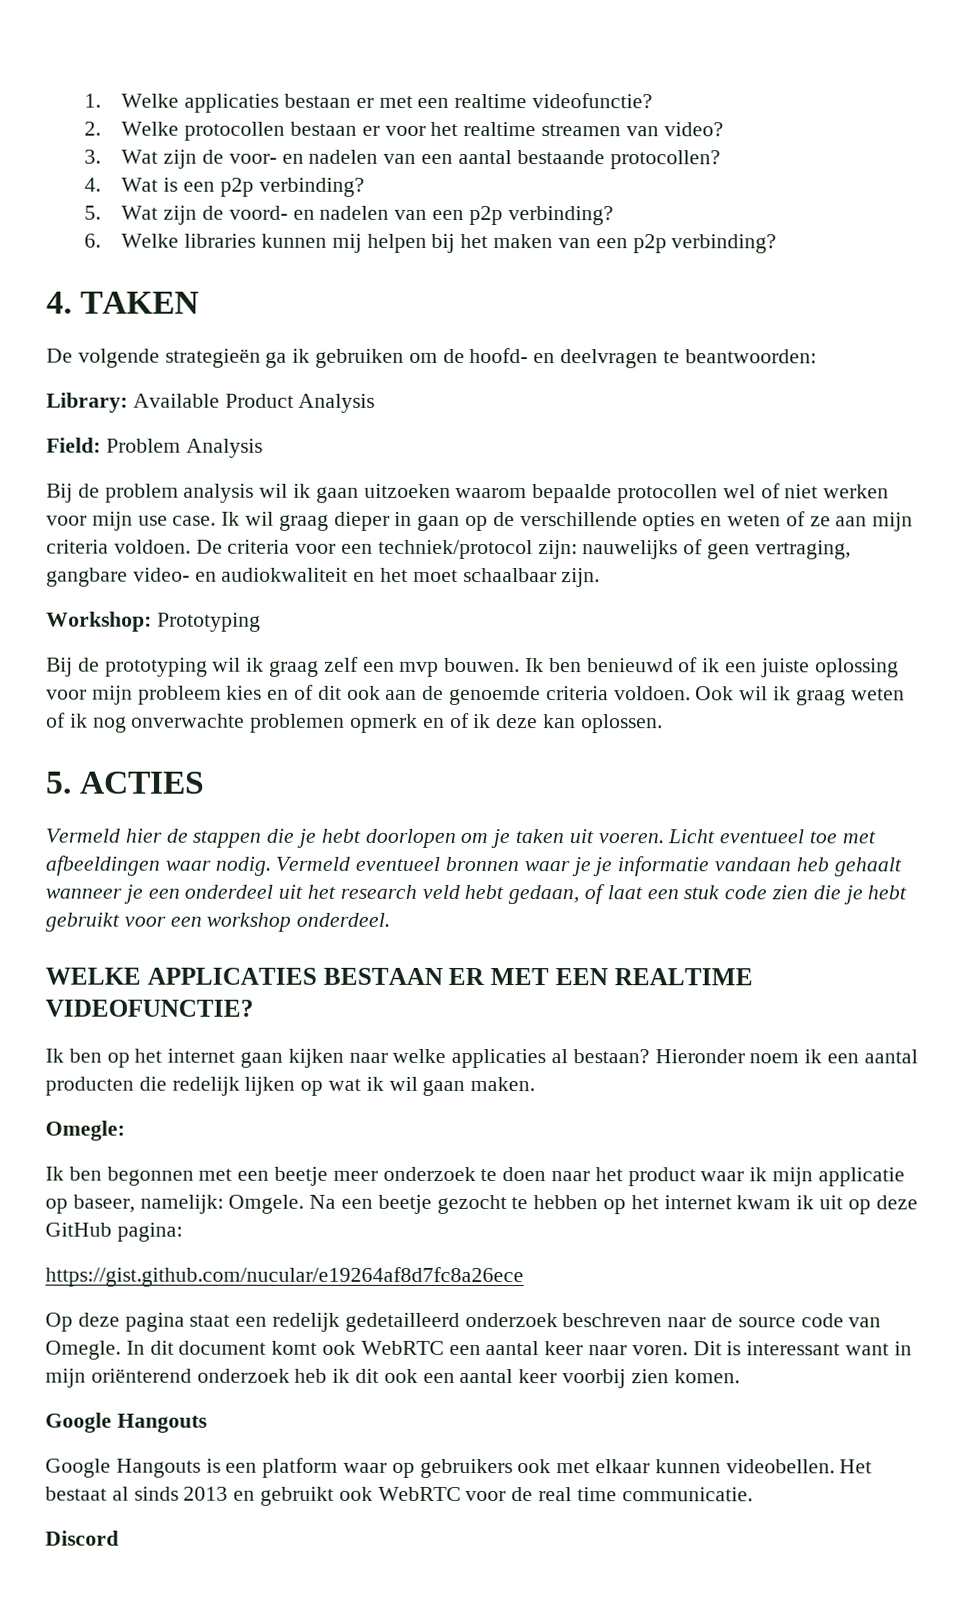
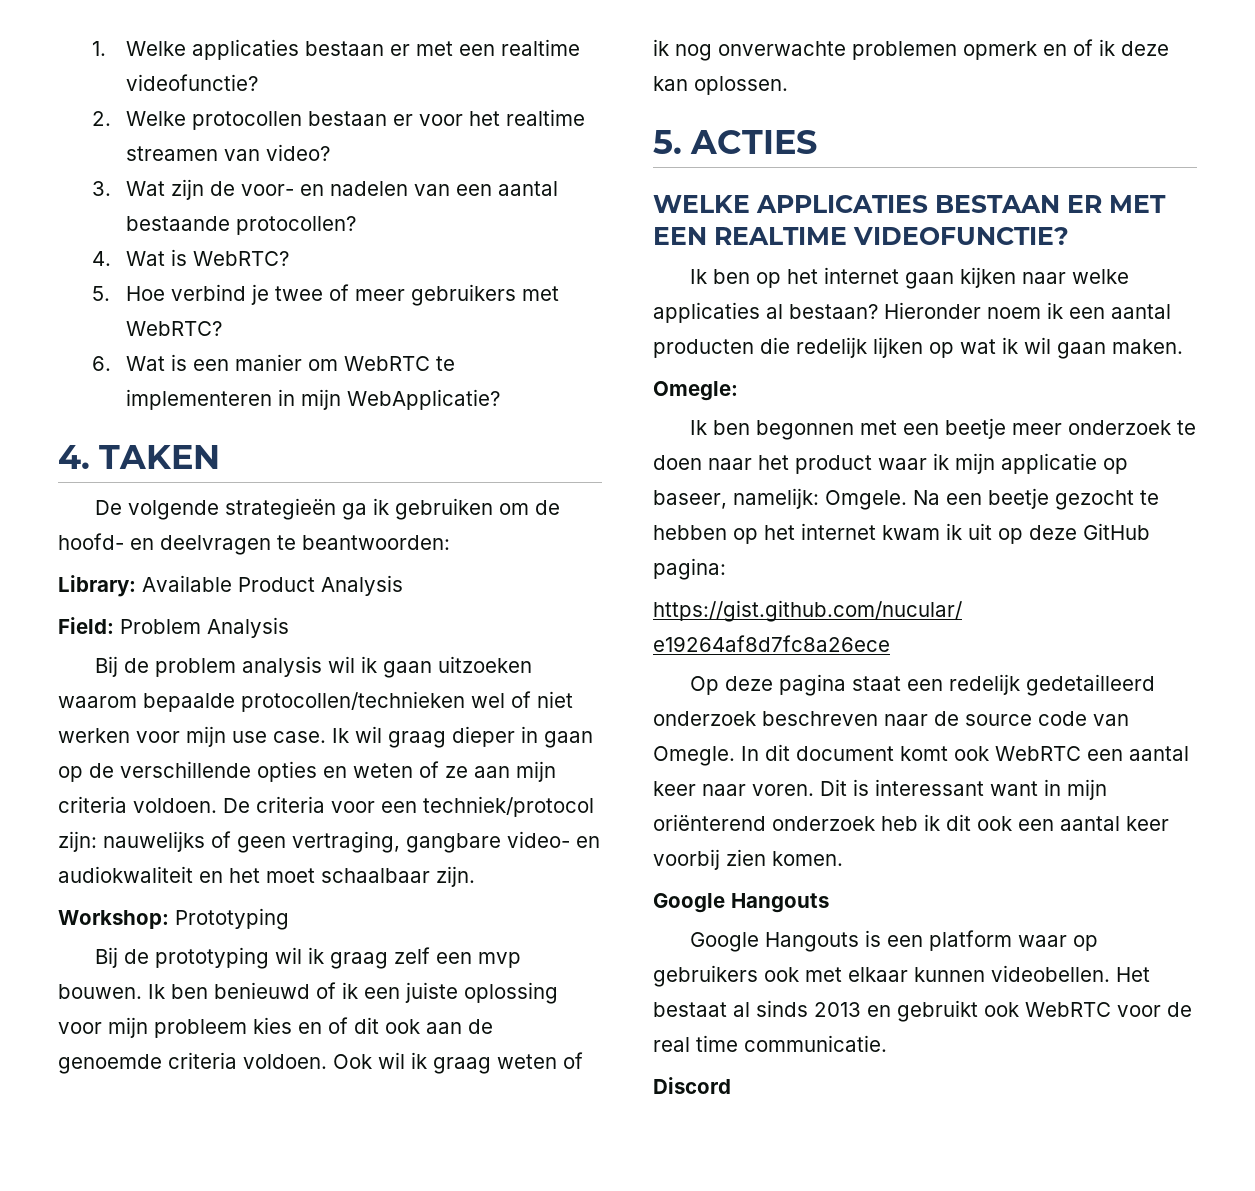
- 4. Wat is een p2p verbinding?
- 5. Wat zijn de voord- en nadelen van een p2p verbinding?
- 6. Welke libraries kunnen mij helpen bij het maken van een p2p verbinding?
+ 4. Wat is WebRTC?
+ 5. Hoe verbind je twee of meer gebruikers met WebRTC?
+ 6. Wat is een manier om WebRTC te implementeren in mijn WebApplicatie?
- Bij de problem analysis wil ik gaan uitzoeken waarom bepaalde protocollen wel of niet werken voor mijn use case.
+ Bij de problem analysis wil ik gaan uitzoeken waarom bepaalde protocollen/technieken wel of niet werken voor mijn use case.
- Vermeld hier de stappen die je hebt doorlopen om je taken uit voeren. Licht eventueel toe met afbeeldingen waar nodig. Vermeld eventueel bronnen waar je je informatie vandaan heb gehaalt wanneer je een onderdeel uit het research veld hebt gedaan, of laat een stuk code zien die je hebt gebruikt voor een workshop onderdeel.

